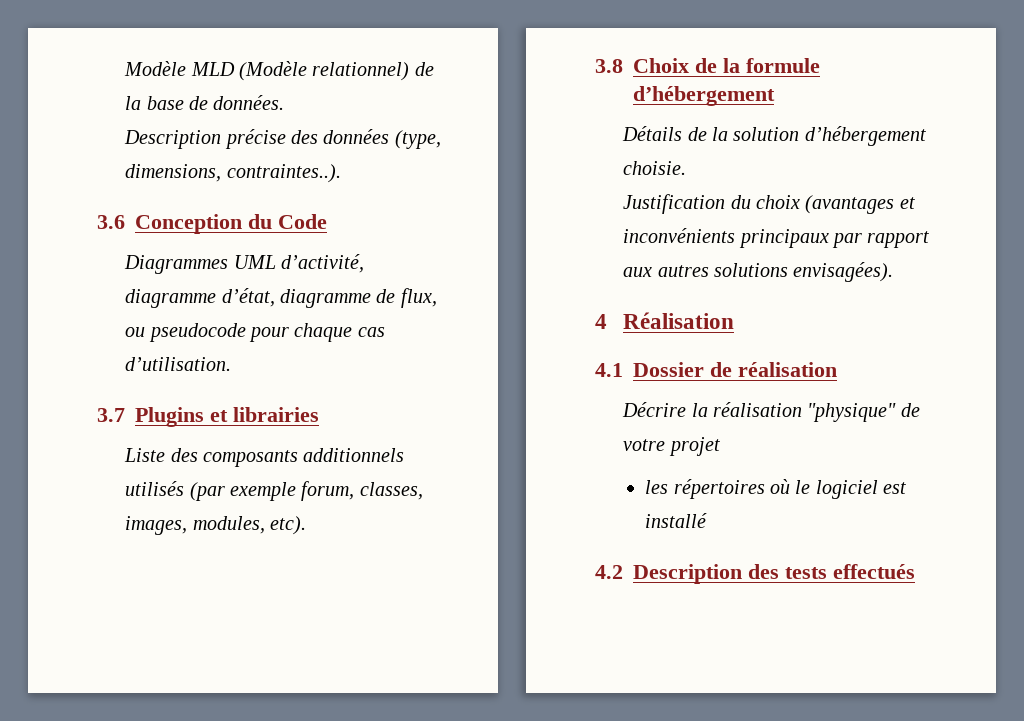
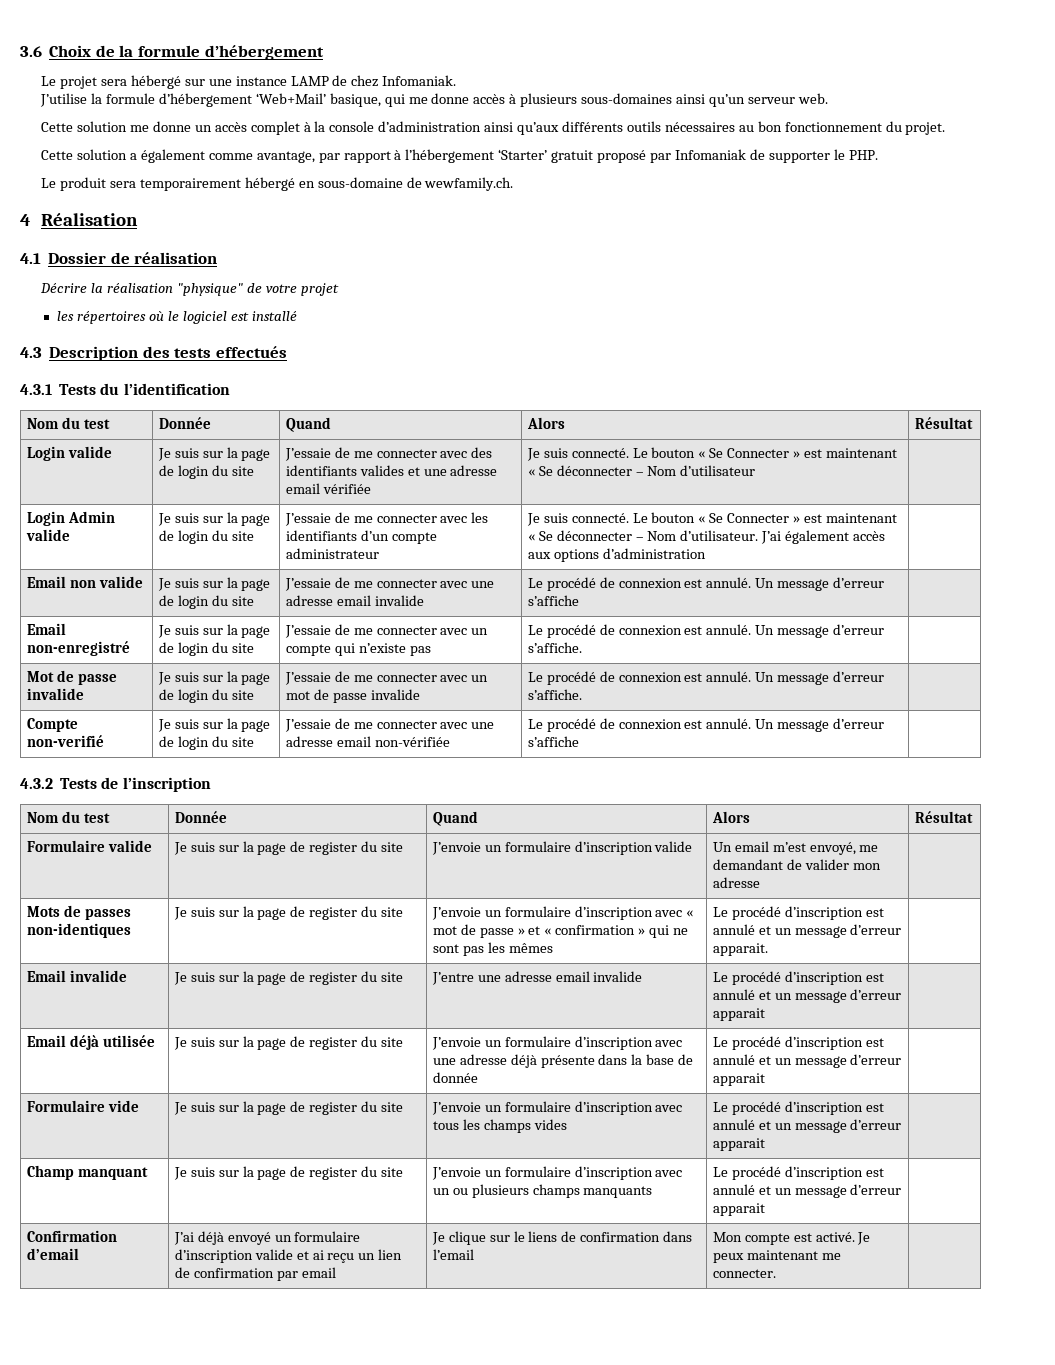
- Modèle MLD (Modèle relationnel) de la base de données.
- Description précise des données (type, dimensions, contraintes..).
- 3.6 Conception du Code
- Diagrammes UML d’activité, diagramme d’état, diagramme de flux, ou pseudocode pour chaque cas d’utilisation.
- 3.7 Plugins et librairies
- Liste des composants additionnels utilisés (par exemple forum, classes, images, modules, etc).
- 3.8 Choix de la formule d’hébergement
+ 3.6 Choix de la formule d’hébergement
- Détails de la solution d’hébergement choisie.
- Justification du choix (avantages et inconvénients principaux par rapport aux autres solutions envisagées).
+ Le projet sera hébergé sur une instance LAMP de chez Infomaniak.
+ J’utilise la formule d’hébergement ‘Web+Mail’ basique, qui me donne accès à plusieurs sous-domaines ainsi qu’un serveur web.
+ Cette solution me donne un accès complet à la console d’administration ainsi qu’aux différents outils nécessaires au bon fonctionnement du projet.
+ Cette solution a également comme avantage, par rapport à l’hébergement ‘Starter’ gratuit proposé par Infomaniak de supporter le PHP.
+ Le produit sera temporairement hébergé en sous-domaine de wewfamily.ch.
- 4.2 Description des tests effectués
+ 4.3 Description des tests effectués
+ 4.3.1 Tests du l’identification
+ Nom du test | Donnée | Quand | Alors | Résultat
+ Login valide | Je suis sur la page de login du site | J’essaie de me connecter avec des identifiants valides et une adresse email vérifiée | Je suis connecté. Le bouton « Se Connecter » est maintenant « Se déconnecter – Nom d’utilisateur |
+ Login Admin valide | Je suis sur la page de login du site | J’essaie de me connecter avec les identifiants d’un compte administrateur | Je suis connecté. Le bouton « Se Connecter » est maintenant « Se déconnecter – Nom d’utilisateur. J’ai également accès aux options d’administration |
+ Email non valide | Je suis sur la page de login du site | J’essaie de me connecter avec une adresse email invalide | Le procédé de connexion est annulé. Un message d’erreur s’affiche |
+ Email non-enregistré | Je suis sur la page de login du site | J’essaie de me connecter avec un compte qui n’existe pas | Le procédé de connexion est annulé. Un message d’erreur s’affiche. |
+ Mot de passe invalide | Je suis sur la page de login du site | J’essaie de me connecter avec un mot de passe invalide | Le procédé de connexion est annulé. Un message d’erreur s’affiche. |
+ Compte non-verifié | Je suis sur la page de login du site | J’essaie de me connecter avec une adresse email non-vérifiée | Le procédé de connexion est annulé. Un message d’erreur s’affiche |
+ 4.3.2 Tests de l’inscription
+ Nom du test | Donnée | Quand | Alors | Résultat
+ Formulaire valide | Je suis sur la page de register du site | J’envoie un formulaire d’inscription valide | Un email m’est envoyé, me demandant de valider mon adresse |
+ Mots de passes non-identiques | Je suis sur la page de register du site | J’envoie un formulaire d’inscription avec « mot de passe » et « confirmation » qui ne sont pas les mêmes | Le procédé d’inscription est annulé et un message d’erreur apparait. |
+ Email invalide | Je suis sur la page de register du site | J’entre une adresse email invalide | Le procédé d’inscription est annulé et un message d’erreur apparait |
+ Email déjà utilisée | Je suis sur la page de register du site | J’envoie un formulaire d’inscription avec une adresse déjà présente dans la base de donnée | Le procédé d’inscription est annulé et un message d’erreur apparait |
+ Formulaire vide | Je suis sur la page de register du site | J’envoie un formulaire d’inscription avec tous les champs vides | Le procédé d’inscription est annulé et un message d’erreur apparait |
+ Champ manquant | Je suis sur la page de register du site | J’envoie un formulaire d’inscription avec un ou plusieurs champs manquants | Le procédé d’inscription est annulé et un message d’erreur apparait |
+ Confirmation d’email | J’ai déjà envoyé un formulaire d’inscription valide et ai reçu un lien de confirmation par email | Je clique sur le liens de confirmation dans l’email | Mon compte est activé. Je peux maintenant me connecter. |

